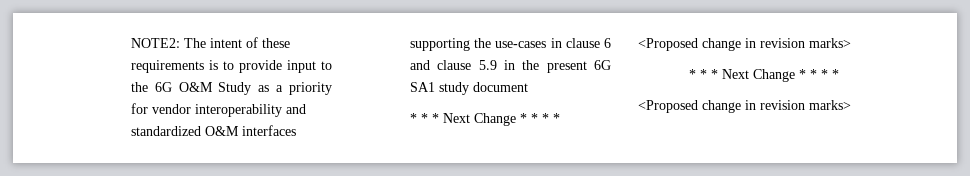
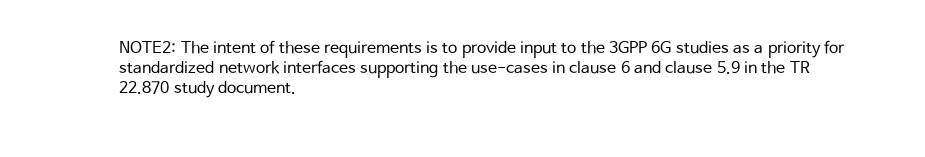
- NOTE2: The intent of these requirements is to provide input to the 6G O&M Study as a priority for vendor interoperability and standardized O&M interfaces supporting the use-cases in clause 6 and clause 5.9 in the present 6G SA1 study document
- * * * Next Change * * * *
- <Proposed change in revision marks>
- * * * Next Change * * * *
- <Proposed change in revision marks>
+ NOTE2: The intent of these requirements is to provide input to the 3GPP 6G studies as a priority for standardized network interfaces supporting the use-cases in clause 6 and clause 5.9 in the TR 22.870 study document.

